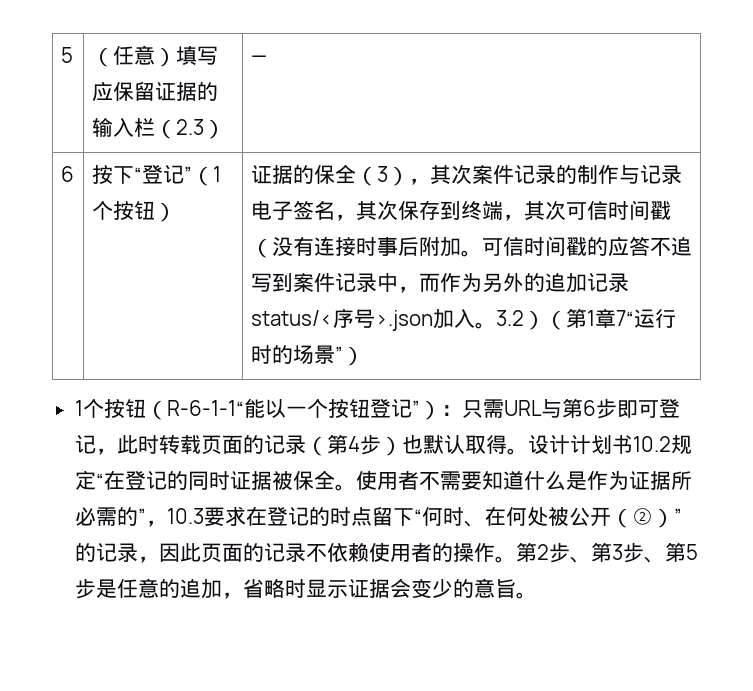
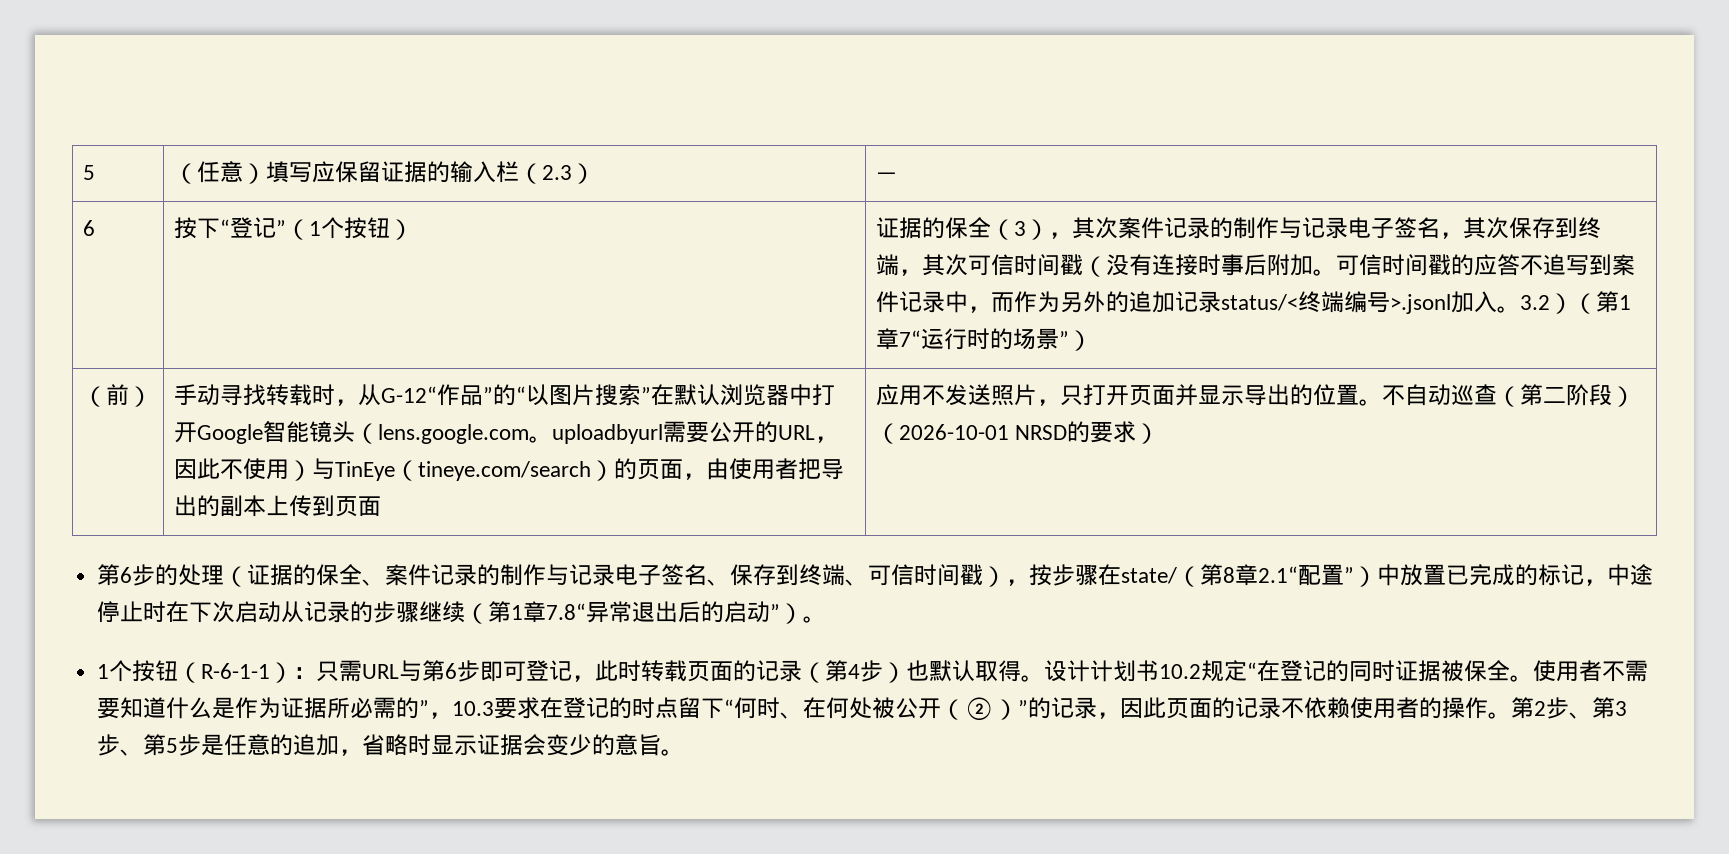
- 可信时间戳的应答不追写到案件记录中，而作为另外的追加记录status/<序号>.json加入。
+ 可信时间戳的应答不追写到案件记录中，而作为另外的追加记录status/<终端编号>.jsonl加入。
- 1个按钮（R-6-1-1“能以一个按钮登记”）：只需URL与第6步即可登记，此时转载页面的记录（第4步）也默认取得。
+ （前） | 手动寻找转载时，从G-12“作品”的“以图片搜索”在默认浏览器中打开Google智能镜头（lens.google.com。uploadbyurl需要公开的URL，因此不使用）与TinEye（tineye.com/search）的页面，由使用者把导出的副本上传到页面 | 应用不发送照片，只打开页面并显示导出的位置。不自动巡查（第二阶段）（2026-10-01 NRSD的要求）
+ 第6步的处理（证据的保全、案件记录的制作与记录电子签名、保存到终端、可信时间戳），按步骤在state/（第8章2.1“配置”）中放置已完成的标记，中途停止时在下次启动从记录的步骤继续（第1章7.8“异常退出后的启动”）。
+ 1个按钮（R-6-1-1）：只需URL与第6步即可登记，此时转载页面的记录（第4步）也默认取得。

